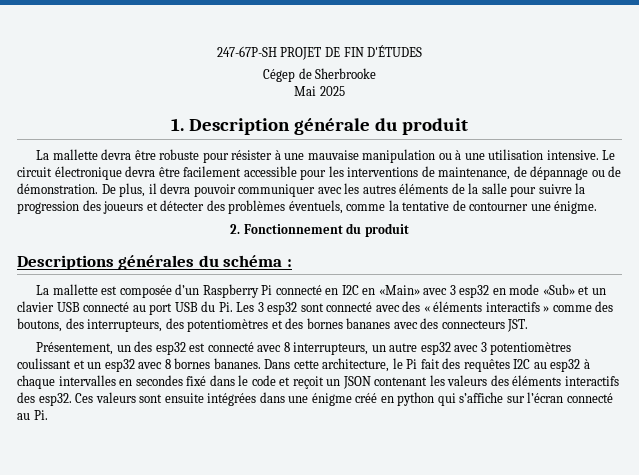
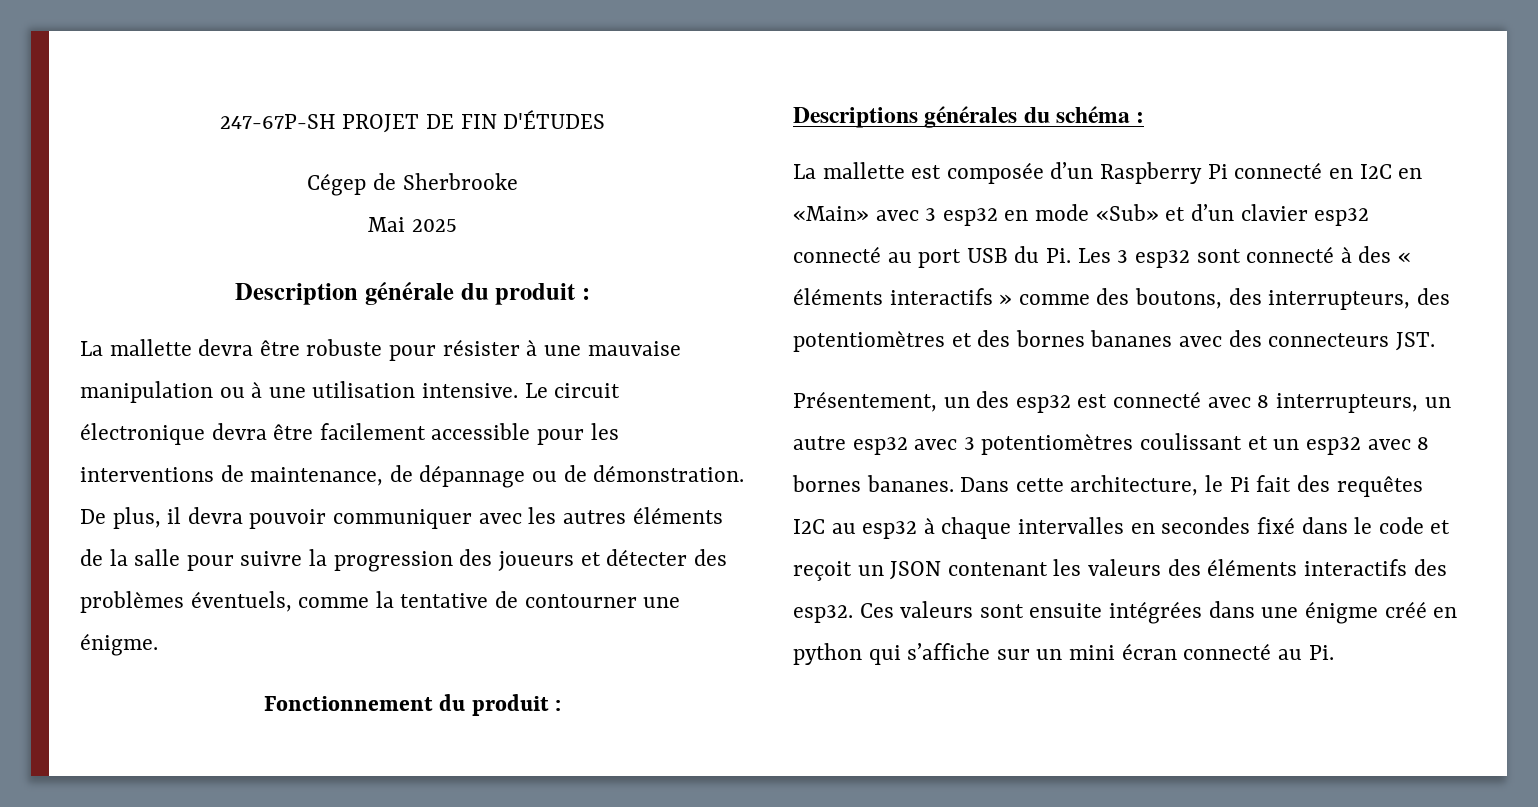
- 1. Description générale du produit
+ Description générale du produit :
- 2. Fonctionnement du produit
+ Fonctionnement du produit :
- La mallette est composée d’un Raspberry Pi connecté en I2C en «Main» avec 3 esp32 en mode «Sub» et un clavier USB connecté au port USB du Pi. Les 3 esp32 sont connecté avec des « éléments interactifs » comme des boutons, des interrupteurs, des potentiomètres et des bornes bananes avec des connecteurs JST.
+ La mallette est composée d’un Raspberry Pi connecté en I2C en «Main» avec 3 esp32 en mode «Sub» et d’un clavier esp32 connecté au port USB du Pi. Les 3 esp32 sont connecté à des « éléments interactifs » comme des boutons, des interrupteurs, des potentiomètres et des bornes bananes avec des connecteurs JST.
- Ces valeurs sont ensuite intégrées dans une énigme créé en python qui s’affiche sur l’écran connecté au Pi.
+ Ces valeurs sont ensuite intégrées dans une énigme créé en python qui s’affiche sur un mini écran connecté au Pi.

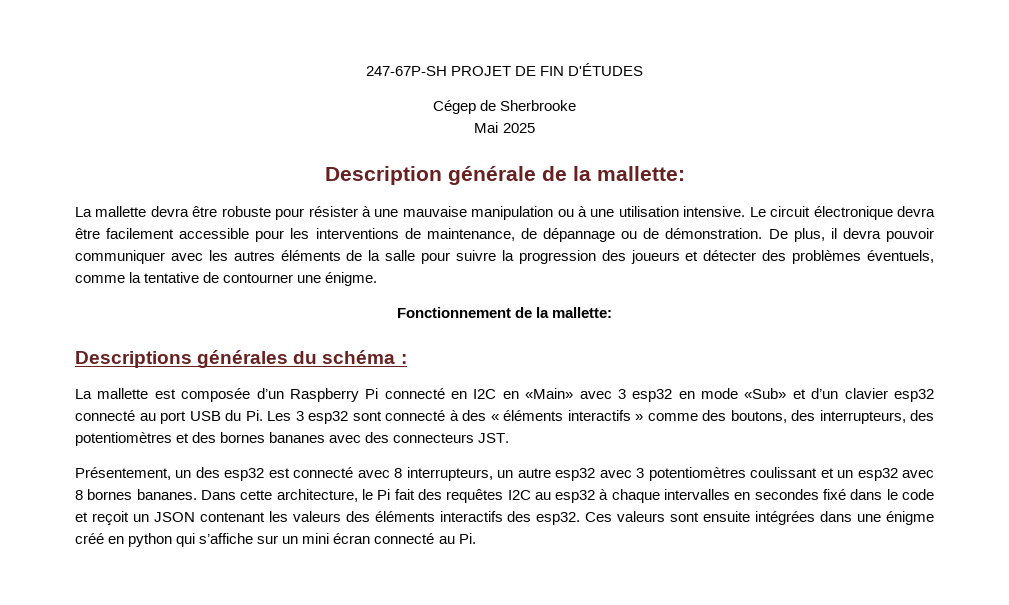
- Description générale du produit :
+ Description générale de la mallette:
- Fonctionnement du produit :
+ Fonctionnement de la mallette:

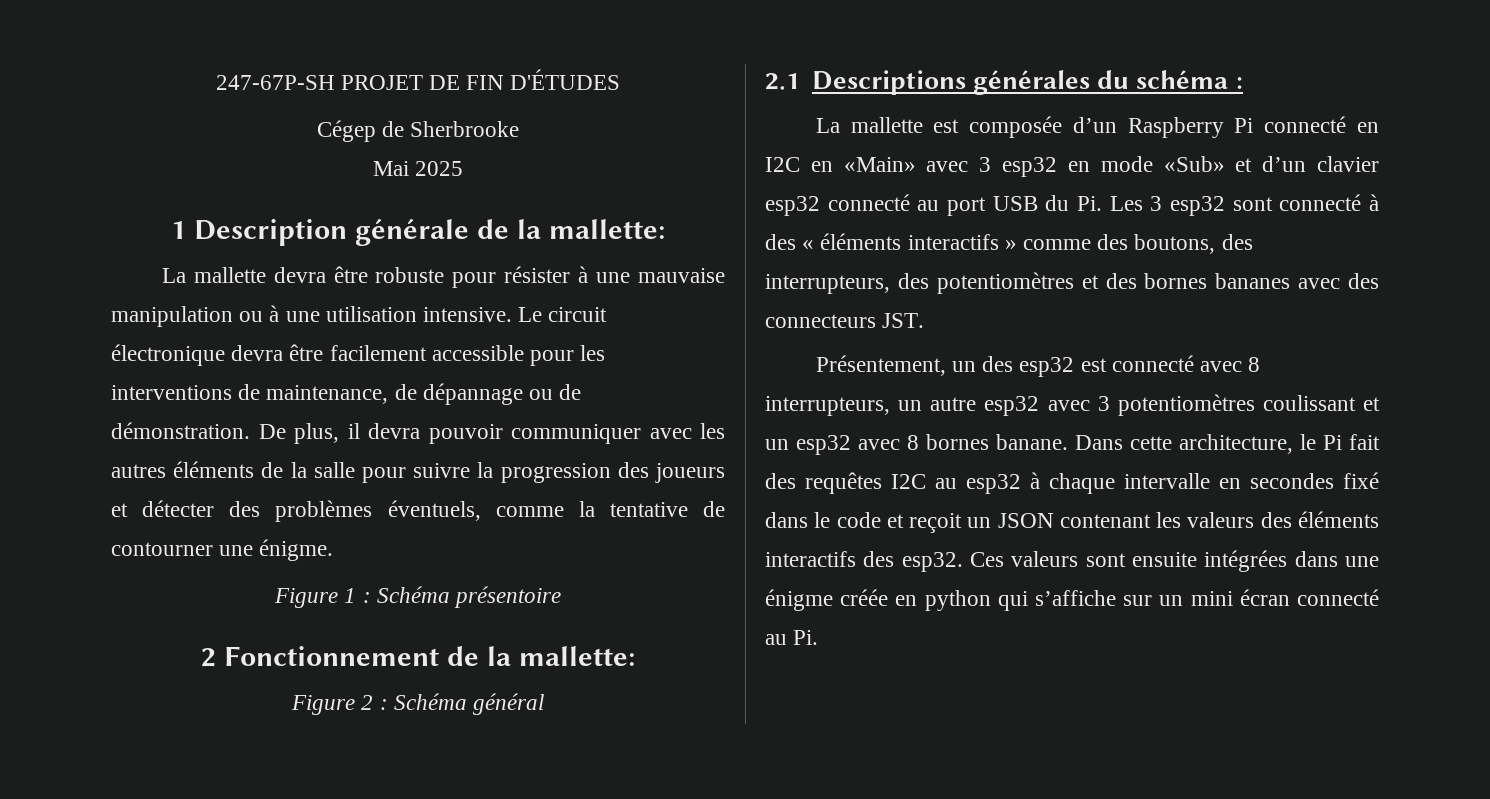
- Description générale de la mallette:
+ 1 Description générale de la mallette:
- Fonctionnement de la mallette:
- Descriptions générales du schéma :
+ Figure 1 : Schéma présentoire
+ 2 Fonctionnement de la mallette:
+ Figure 2 : Schéma général
+ 2.1 Descriptions générales du schéma :
- Présentement, un des esp32 est connecté avec 8 interrupteurs, un autre esp32 avec 3 potentiomètres coulissant et un esp32 avec 8 bornes bananes.
+ Présentement, un des esp32 est connecté avec 8 interrupteurs, un autre esp32 avec 3 potentiomètres coulissant et un esp32 avec 8 bornes banane.
- Dans cette architecture, le Pi fait des requêtes I2C au esp32 à chaque intervalles en secondes fixé dans le code et reçoit un JSON contenant les valeurs des éléments interactifs des esp32.
+ Dans cette architecture, le Pi fait des requêtes I2C au esp32 à chaque intervalle en secondes fixé dans le code et reçoit un JSON contenant les valeurs des éléments interactifs des esp32.
- Ces valeurs sont ensuite intégrées dans une énigme créé en python qui s’affiche sur un mini écran connecté au Pi.
+ Ces valeurs sont ensuite intégrées dans une énigme créée en python qui s’affiche sur un mini écran connecté au Pi.

